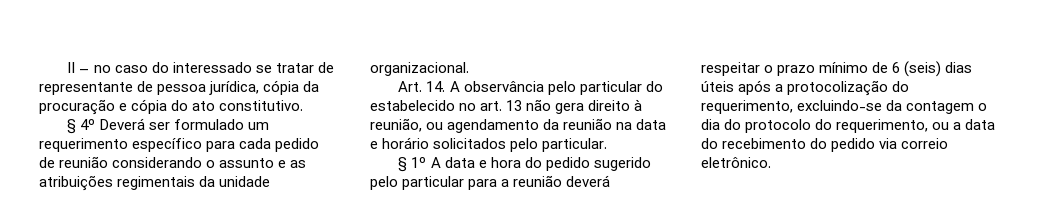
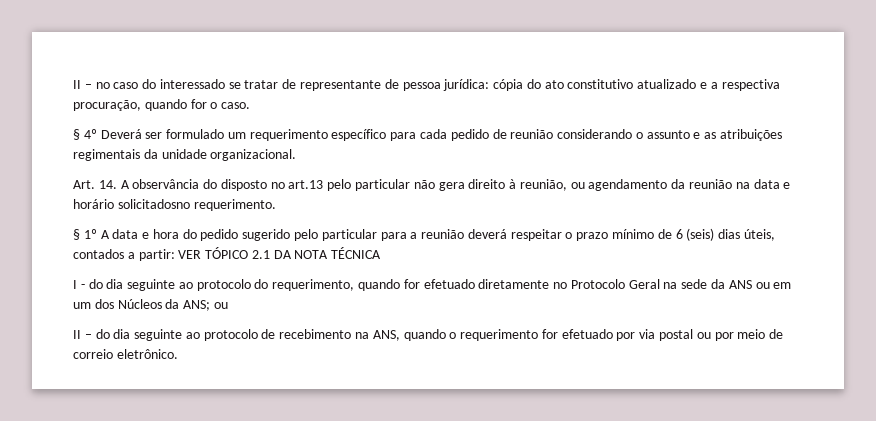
- II – no caso do interessado se tratar de representante de pessoa jurídica, cópia da procuração e cópia do ato constitutivo.
+ II – no caso do interessado se tratar de representante de pessoa jurídica: cópia do ato constitutivo atualizado e a respectiva procuração, quando for o caso.
- Art. 14. A observância pelo particular do estabelecido no art. 13 não gera direito à reunião, ou agendamento da reunião na data e horário solicitados pelo particular.
+ Art. 14. A observância do disposto no art.13 pelo particular não gera direito à reunião, ou agendamento da reunião na data e horário solicitadosno requerimento.
- § 1º A data e hora do pedido sugerido pelo particular para a reunião deverá respeitar o prazo mínimo de 6 (seis) dias úteis após a protocolização do requerimento, excluindo-se da contagem o dia do protocolo do requerimento, ou a data do recebimento do pedido via correio eletrônico.
+ § 1º A data e hora do pedido sugerido pelo particular para a reunião deverá respeitar o prazo mínimo de 6 (seis) dias úteis, contados a partir: VER TÓPICO 2.1 DA NOTA TÉCNICA
+ I - do dia seguinte ao protocolo do requerimento, quando for efetuado diretamente no Protocolo Geral na sede da ANS ou em um dos Núcleos da ANS; ou
+ II – do dia seguinte ao protocolo de recebimento na ANS, quando o requerimento for efetuado por via postal ou por meio de correio eletrônico.

